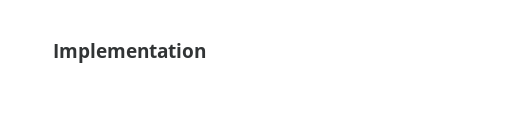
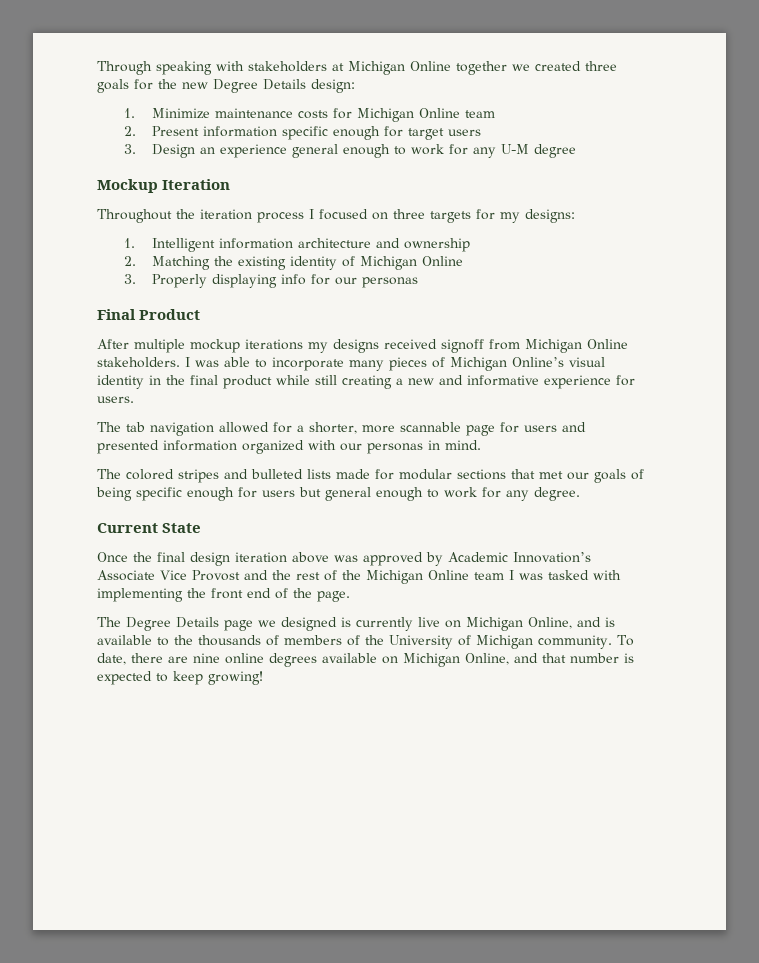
- Implementation
+ Through speaking with stakeholders at Michigan Online together we created three goals for the new Degree Details design:
+ 1. Minimize maintenance costs for Michigan Online team
+ 2. Present information specific enough for target users
+ 3. Design an experience general enough to work for any U-M degree
+ Mockup Iteration
+ Throughout the iteration process I focused on three targets for my designs:
+ 1. Intelligent information architecture and ownership
+ 2. Matching the existing identity of Michigan Online
+ 3. Properly displaying info for our personas
+ Final Product
+ After multiple mockup iterations my designs received signoff from Michigan Online stakeholders. I was able to incorporate many pieces of Michigan Online’s visual identity in the final product while still creating a new and informative experience for users.
+ The tab navigation allowed for a shorter, more scannable page for users and presented information organized with our personas in mind.
+ The colored stripes and bulleted lists made for modular sections that met our goals of being specific enough for users but general enough to work for any degree.
+ Current State
+ Once the final design iteration above was approved by Academic Innovation’s Associate Vice Provost and the rest of the Michigan Online team I was tasked with implementing the front end of the page.
+ The Degree Details page we designed is currently live on Michigan Online, and is available to the thousands of members of the University of Michigan community. To date, there are nine online degrees available on Michigan Online, and that number is expected to keep growing!

